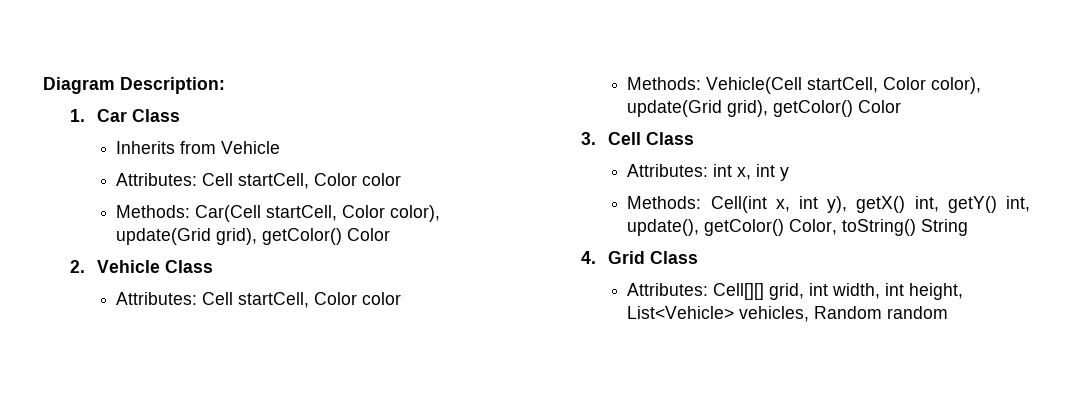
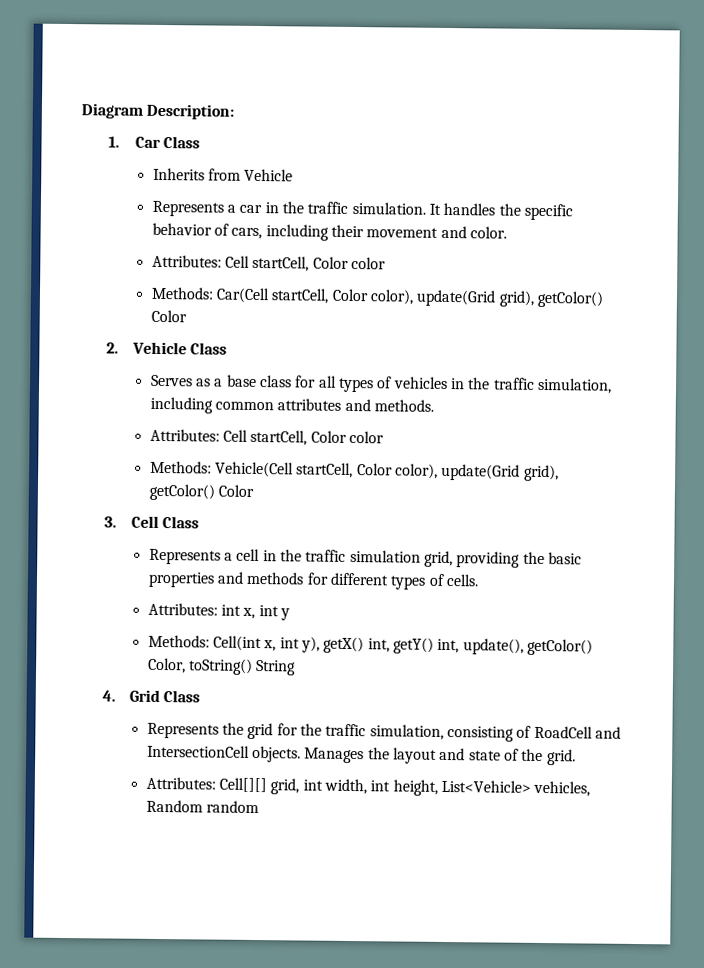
+ Represents a car in the traffic simulation. It handles the specific behavior of cars, including their movement and color.
+ Serves as a base class for all types of vehicles in the traffic simulation, including common attributes and methods.
+ Represents a cell in the traffic simulation grid, providing the basic properties and methods for different types of cells.
+ Represents the grid for the traffic simulation, consisting of RoadCell and IntersectionCell objects. Manages the layout and state of the grid.

